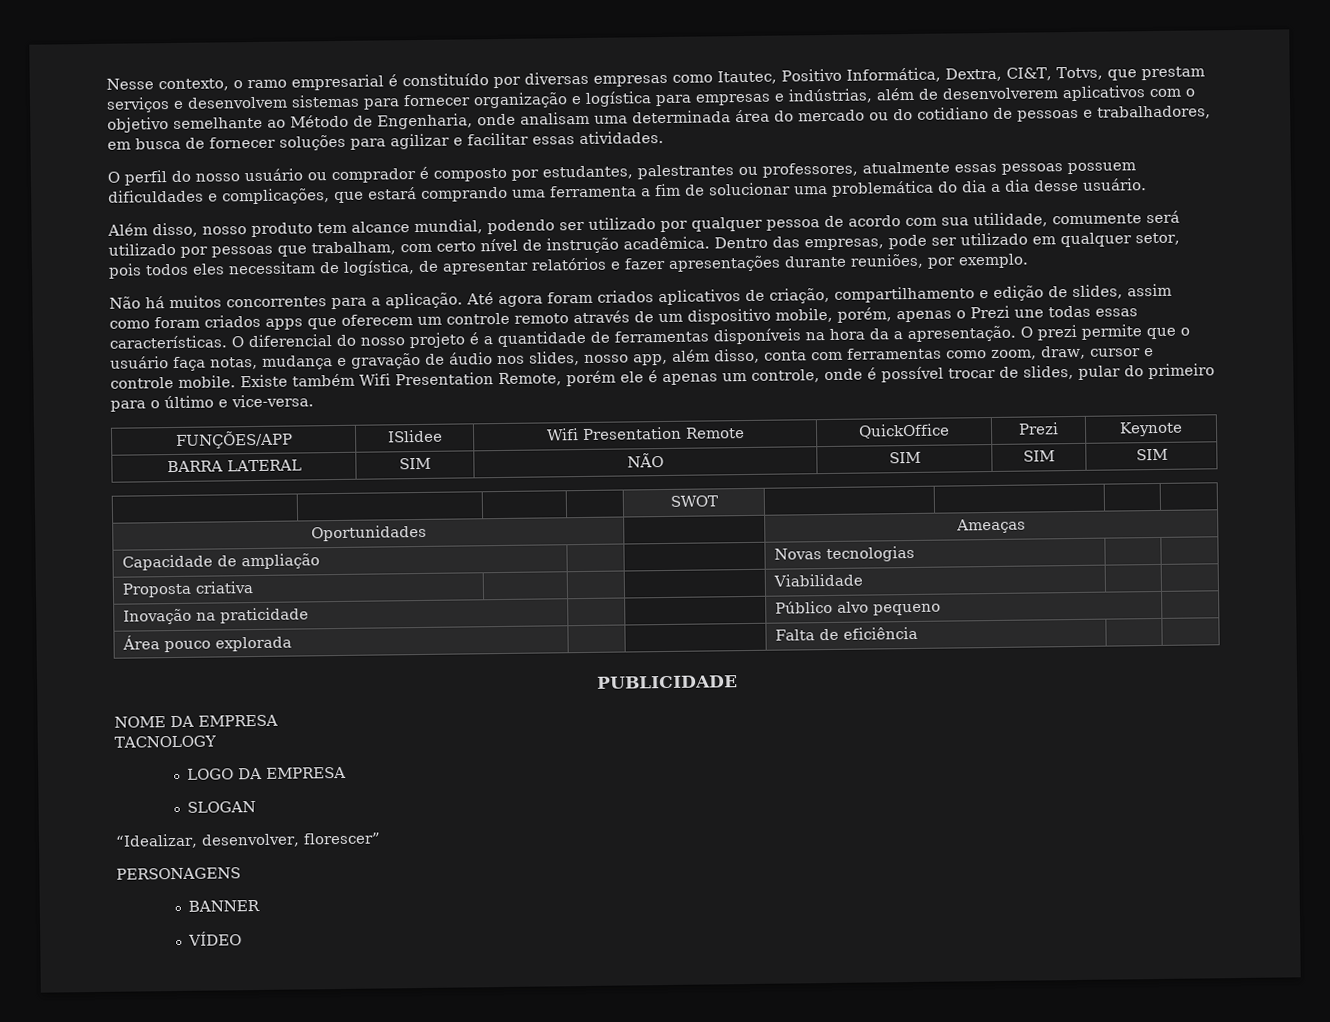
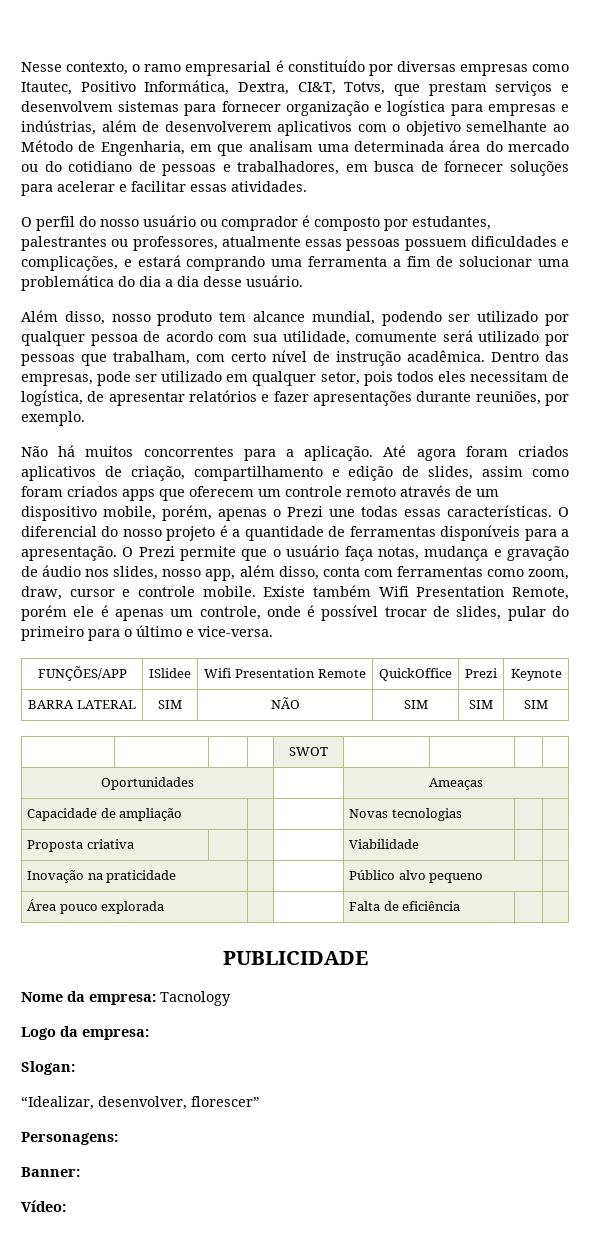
- Nesse contexto, o ramo empresarial é constituído por diversas empresas como Itautec, Positivo Informática, Dextra, CI&T, Totvs, que prestam serviços e desenvolvem sistemas para fornecer organização e logística para empresas e indústrias, além de desenvolverem aplicativos com o objetivo semelhante ao Método de Engenharia, onde analisam uma determinada área do mercado ou do cotidiano de pessoas e trabalhadores, em busca de fornecer soluções para agilizar e facilitar essas atividades.
+ Nesse contexto, o ramo empresarial é constituído por diversas empresas como Itautec, Positivo Informática, Dextra, CI&T, Totvs, que prestam serviços e desenvolvem sistemas para fornecer organização e logística para empresas e indústrias, além de desenvolverem aplicativos com o objetivo semelhante ao Método de Engenharia, em que analisam uma determinada área do mercado ou do cotidiano de pessoas e trabalhadores, em busca de fornecer soluções para acelerar e facilitar essas atividades.
- O perfil do nosso usuário ou comprador é composto por estudantes, palestrantes ou professores, atualmente essas pessoas possuem dificuldades e complicações, que estará comprando uma ferramenta a fim de solucionar uma problemática do dia a dia desse usuário.
+ O perfil do nosso usuário ou comprador é composto por estudantes, palestrantes ou professores, atualmente essas pessoas possuem dificuldades e complicações, e estará comprando uma ferramenta a fim de solucionar uma problemática do dia a dia desse usuário.
- O diferencial do nosso projeto é a quantidade de ferramentas disponíveis na hora da a apresentação.
+ O diferencial do nosso projeto é a quantidade de ferramentas disponíveis para a apresentação.
- O prezi permite que o usuário faça notas, mudança e gravação de áudio nos slides, nosso app, além disso, conta com ferramentas como zoom, draw, cursor e controle mobile.
+ O Prezi permite que o usuário faça notas, mudança e gravação de áudio nos slides, nosso app, além disso, conta com ferramentas como zoom, draw, cursor e controle mobile.
- NOME DA EMPRESA
- TACNOLOGY
- LOGO DA EMPRESA
- SLOGAN
+ Nome da empresa: Tacnology
+ Logo da empresa:
+ Slogan:
- PERSONAGENS
- BANNER
- VÍDEO
+ Personagens:
+ Banner:
+ Vídeo:

